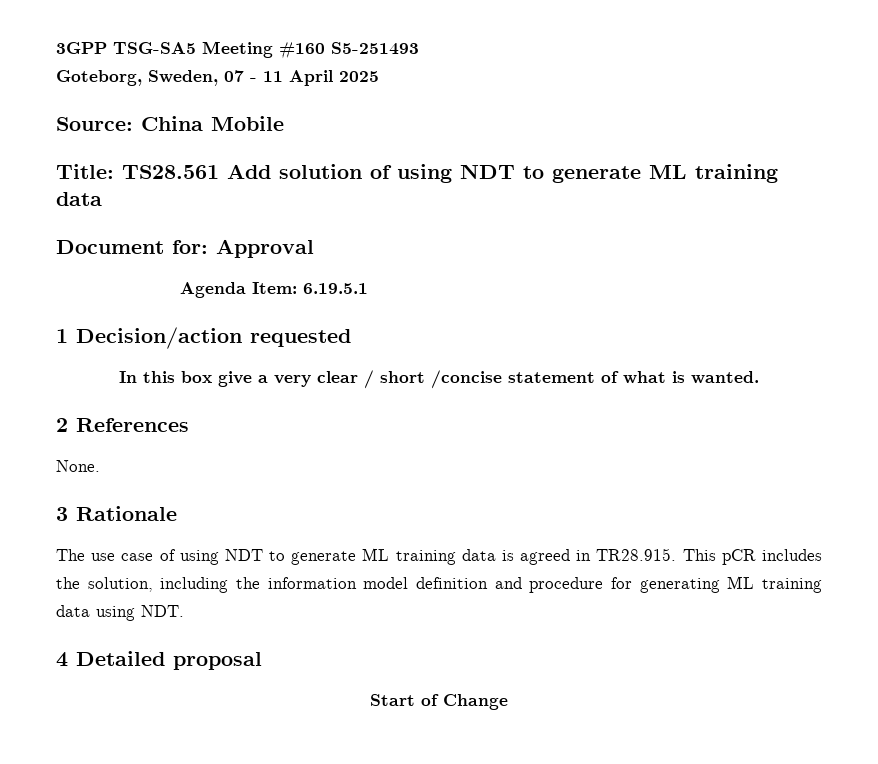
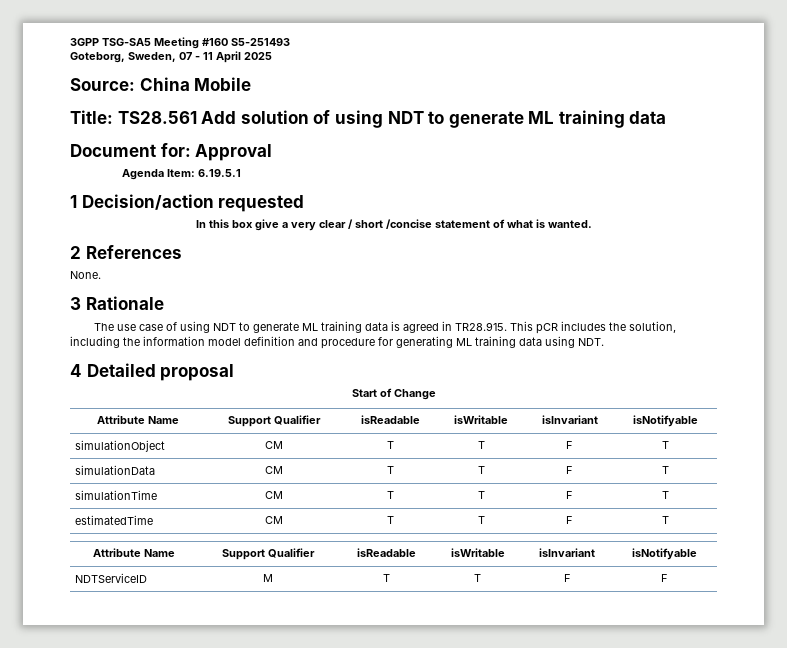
  Start of Change
+ Attribute Name | Support Qualifier | isReadable | isWritable | isInvariant | isNotifyable
+ simulationObject | CM | T | T | F | T
+ simulationData | CM | T | T | F | T
+ simulationTime | CM | T | T | F | T
+ estimatedTime | CM | T | T | F | T
+ Attribute Name | Support Qualifier | isReadable | isWritable | isInvariant | isNotifyable
+ NDTServiceID | M | T | T | F | F

